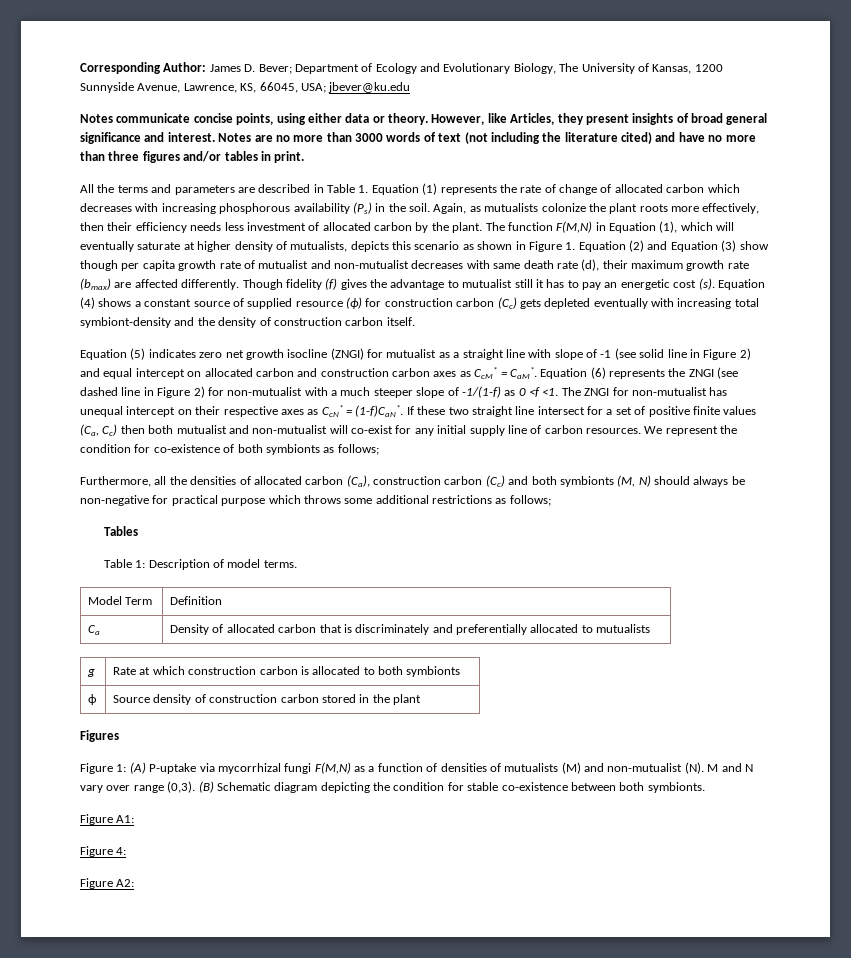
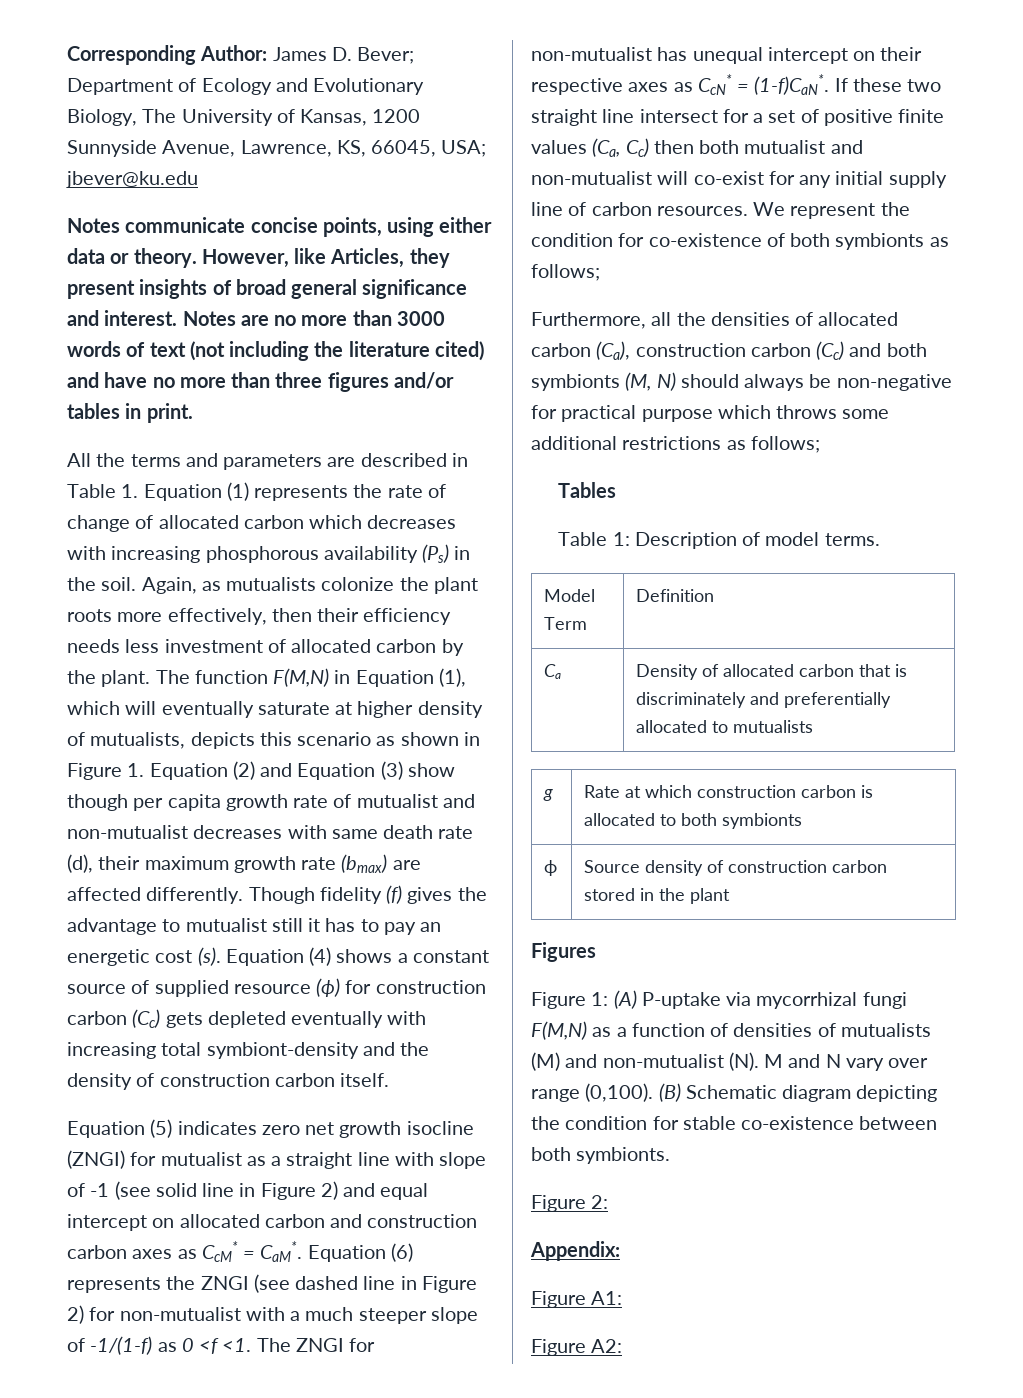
- Figure 1: (A) P-uptake via mycorrhizal fungi F(M,N) as a function of densities of mutualists (M) and non-mutualist (N). M and N vary over range (0,3).
+ Figure 1: (A) P-uptake via mycorrhizal fungi F(M,N) as a function of densities of mutualists (M) and non-mutualist (N). M and N vary over range (0,100).
+ Figure 2:
+ Appendix:
- Figure 4:

